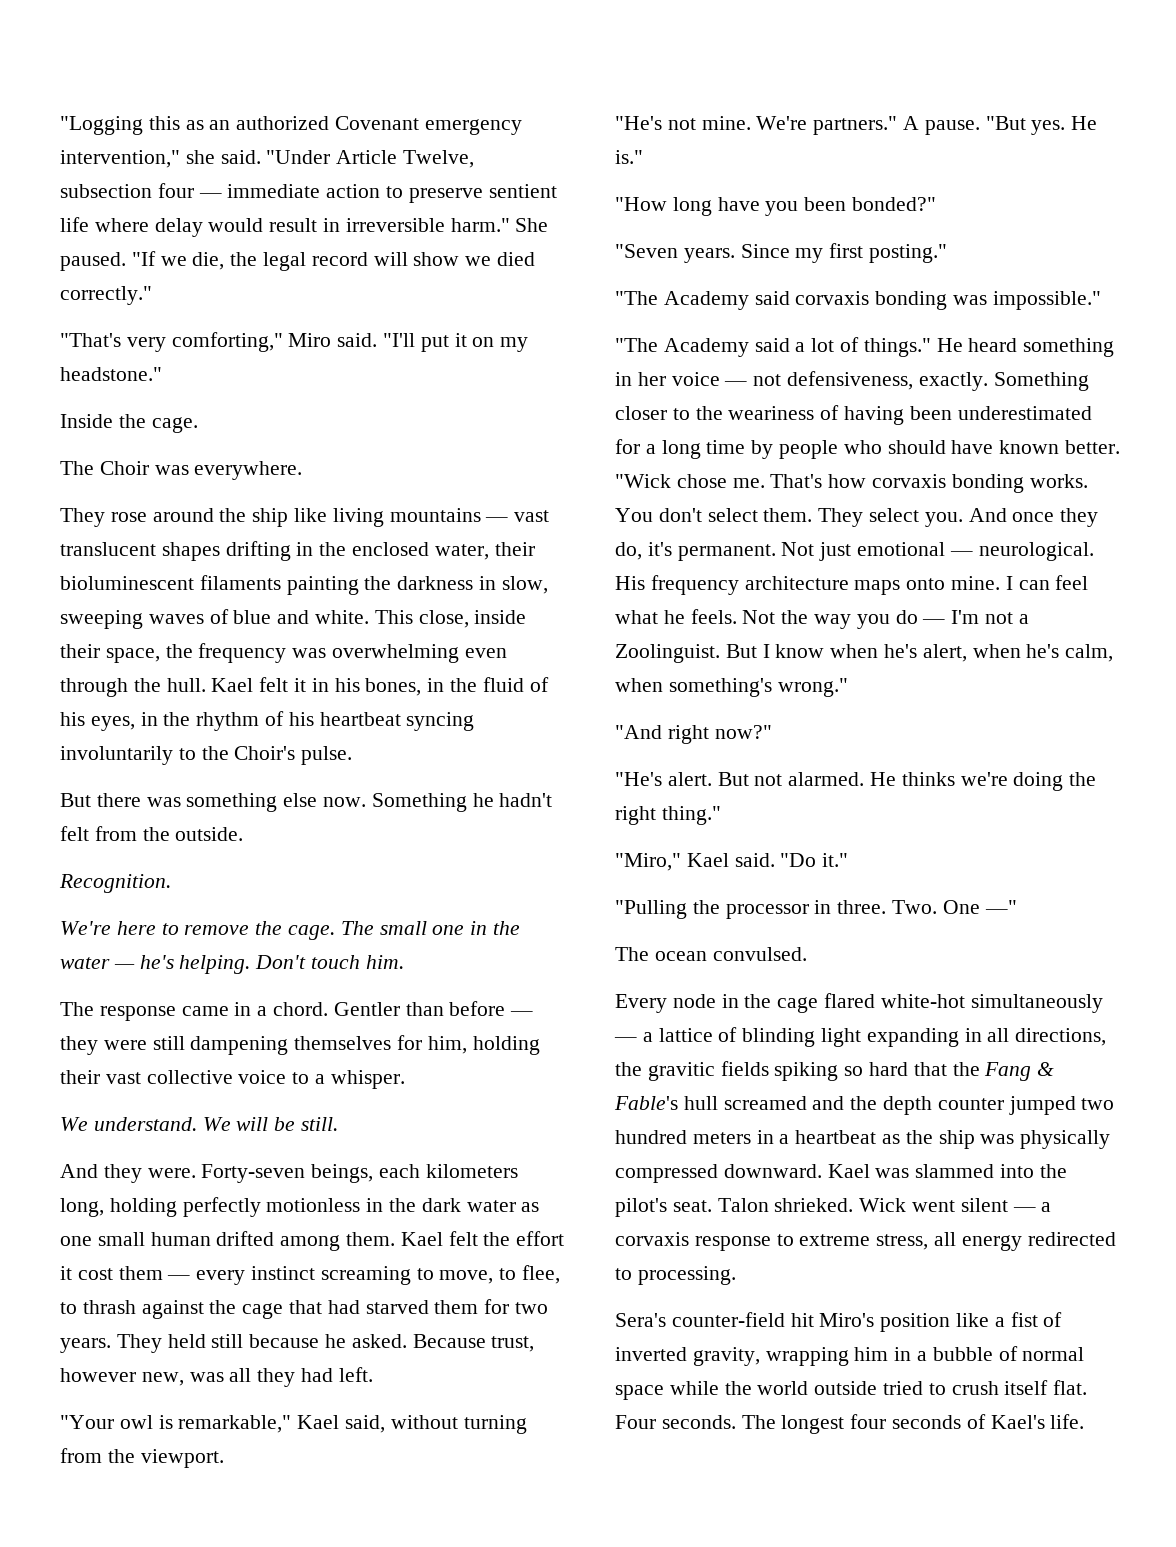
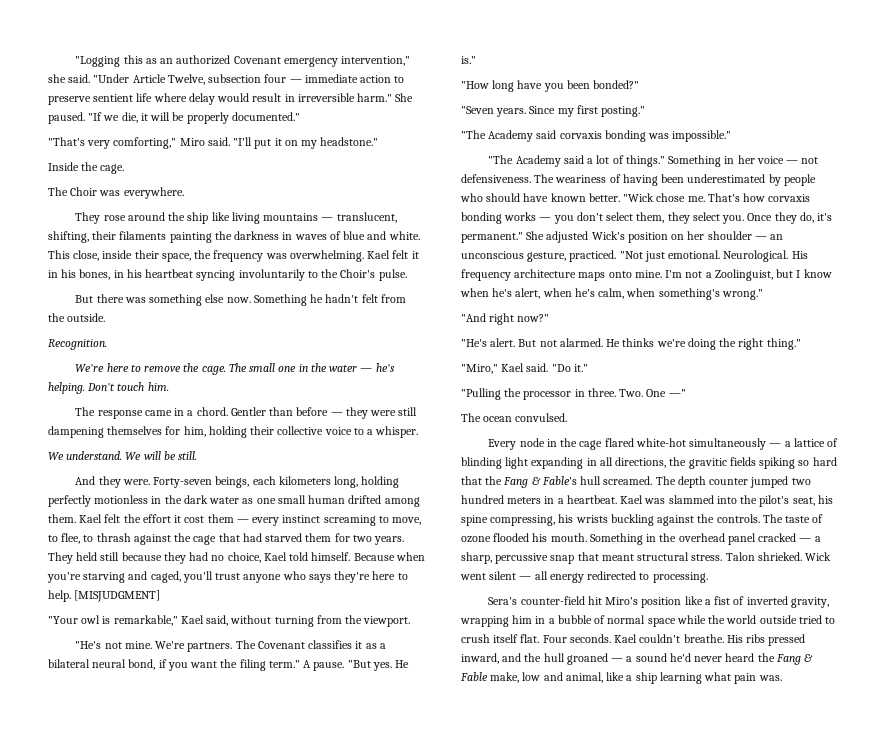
- "If we die, the legal record will show we died correctly."
+ "If we die, it will be properly documented."
- They rose around the ship like living mountains — vast translucent shapes drifting in the enclosed water, their bioluminescent filaments painting the darkness in slow, sweeping waves of blue and white.
+ They rose around the ship like living mountains — translucent, shifting, their filaments painting the darkness in waves of blue and white.
- This close, inside their space, the frequency was overwhelming even through the hull.
+ This close, inside their space, the frequency was overwhelming.
- Kael felt it in his bones, in the fluid of his eyes, in the rhythm of his heartbeat syncing involuntarily to the Choir's pulse.
+ Kael felt it in his bones, in his heartbeat syncing involuntarily to the Choir's pulse.
- Gentler than before — they were still dampening themselves for him, holding their vast collective voice to a whisper.
+ Gentler than before — they were still dampening themselves for him, holding their collective voice to a whisper.
- They held still because he asked. Because trust, however new, was all they had left.
+ They held still because they had no choice, Kael told himself. Because when you're starving and caged, you'll trust anyone who says they're here to help. [MISJUDGMENT]
- We're partners."
+ We're partners. The Covenant classifies it as a bilateral neural bond, if you want the filing term."
- He heard something in her voice — not defensiveness, exactly. Something closer to the weariness of having been underestimated for a long time by people who should have known better.
+ Something in her voice — not defensiveness. The weariness of having been underestimated by people who should have known better.
- That's how corvaxis bonding works. You don't select them. They select you. And once they do, it's permanent. Not just emotional — neurological.
+ That's how corvaxis bonding works — you don't select them, they select you. Once they do, it's permanent." She adjusted Wick's position on her shoulder — an unconscious gesture, practiced. "Not just emotional. Neurological.
- I can feel what he feels. Not the way you do — I'm not a Zoolinguist. But I know when he's alert, when he's calm, when something's wrong."
+ I'm not a Zoolinguist, but I know when he's alert, when he's calm, when something's wrong."
- Every node in the cage flared white-hot simultaneously — a lattice of blinding light expanding in all directions, the gravitic fields spiking so hard that the Fang & Fable's hull screamed and the depth counter jumped two hundred meters in a heartbeat as the ship was physically compressed downward.
+ Every node in the cage flared white-hot simultaneously — a lattice of blinding light expanding in all directions, the gravitic fields spiking so hard that the Fang & Fable's hull screamed. The depth counter jumped two hundred meters in a heartbeat.
- Kael was slammed into the pilot's seat.
+ Kael was slammed into the pilot's seat, his spine compressing, his wrists buckling against the controls. The taste of ozone flooded his mouth. Something in the overhead panel cracked — a sharp, percussive snap that meant structural stress.
- Wick went silent — a corvaxis response to extreme stress, all energy redirected to processing.
+ Wick went silent — all energy redirected to processing.
- The longest four seconds of Kael's life.
+ Kael couldn't breathe. His ribs pressed inward, and the hull groaned — a sound he'd never heard the Fang & Fable make, low and animal, like a ship learning what pain was.

